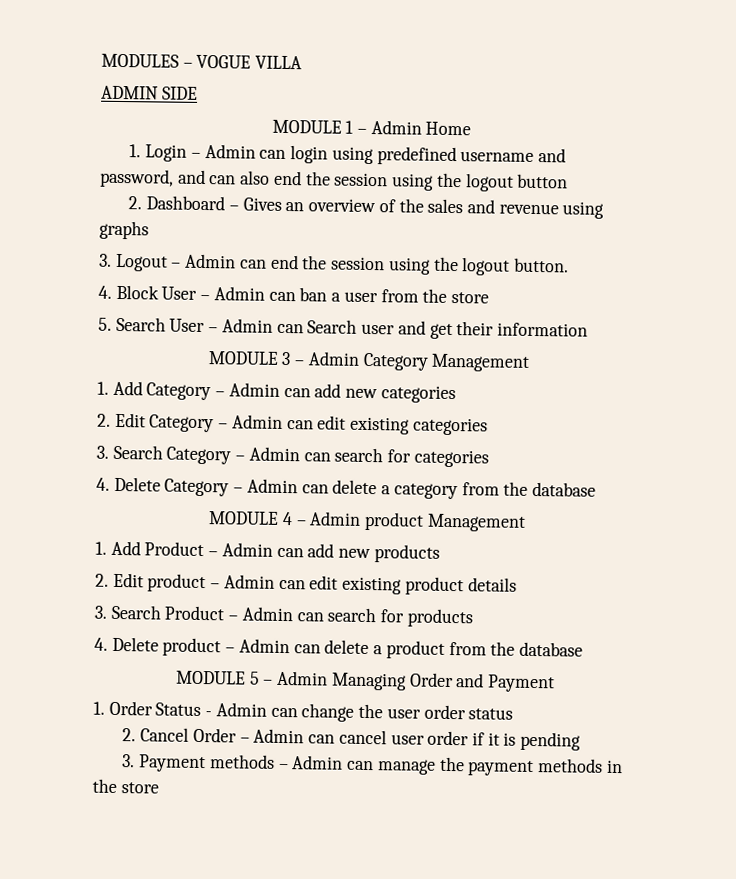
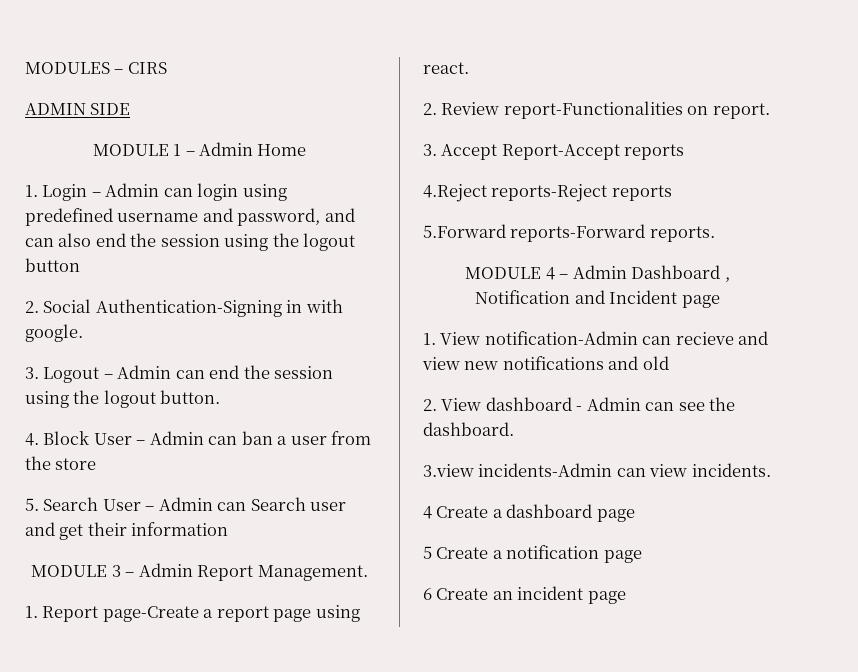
- MODULES – VOGUE VILLA
+ MODULES – CIRS
- 2. Dashboard – Gives an overview of the sales and revenue using graphs
+ 2. Social Authentication-Signing in with google.
- MODULE 3 – Admin Category Management
- 1. Add Category – Admin can add new categories
- 2. Edit Category – Admin can edit existing categories
- 3. Search Category – Admin can search for categories
- 4. Delete Category – Admin can delete a category from the database
- MODULE 4 – Admin product Management
- 1. Add Product – Admin can add new products
- 2. Edit product – Admin can edit existing product details
- 3. Search Product – Admin can search for products
- 4. Delete product – Admin can delete a product from the database
- MODULE 5 – Admin Managing Order and Payment
- 1. Order Status - Admin can change the user order status
- 2. Cancel Order – Admin can cancel user order if it is pending
- 3. Payment methods – Admin can manage the payment methods in the store
+ MODULE 3 – Admin Report Management.
+ 1. Report page-Create a report page using react.
+ 2. Review report-Functionalities on report.
+ 3. Accept Report-Accept reports
+ 4.Reject reports-Reject reports
+ 5.Forward reports-Forward reports.
+ MODULE 4 – Admin Dashboard , Notification and Incident page
+ 1. View notification-Admin can recieve and view new notifications and old
+ 2. View dashboard - Admin can see the dashboard.
+ 3.view incidents-Admin can view incidents.
+ 4 Create a dashboard page
+ 5 Create a notification page
+ 6 Create an incident page

